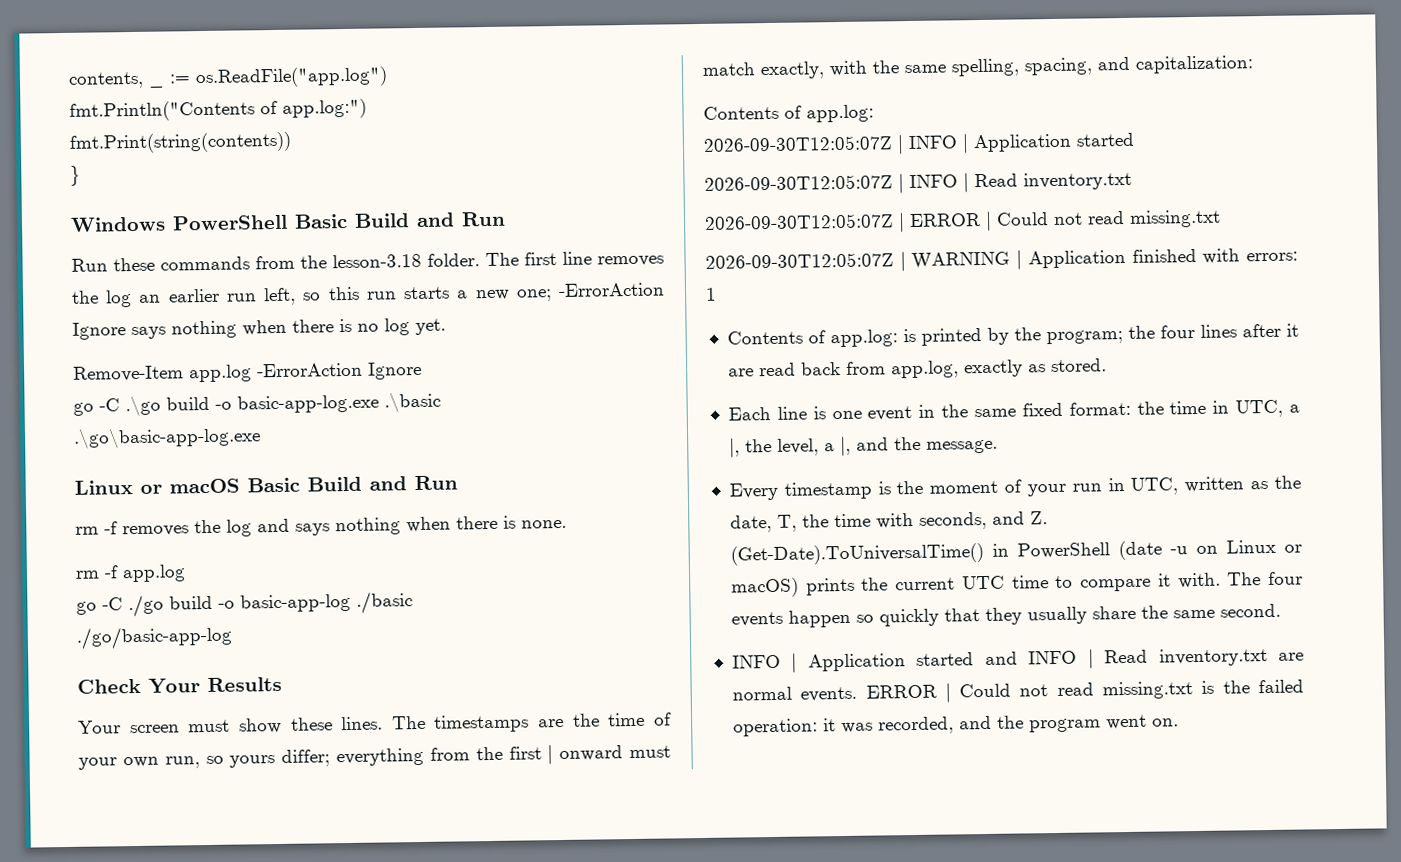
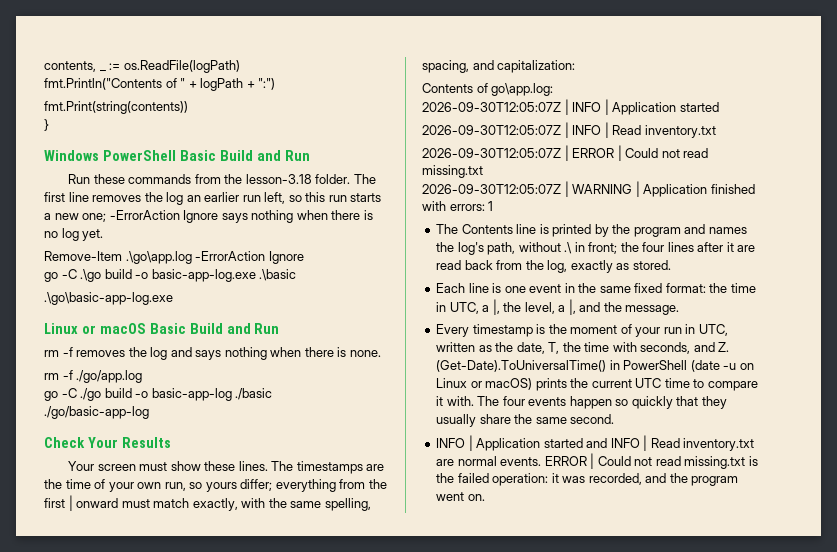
- contents, _ := os.ReadFile("app.log")
+ contents, _ := os.ReadFile(logPath)
- fmt.Println("Contents of app.log:")
+ fmt.Println("Contents of " + logPath + ":")
- Remove-Item app.log -ErrorAction Ignore
+ Remove-Item .\go\app.log -ErrorAction Ignore
- rm -f app.log
+ rm -f ./go/app.log
  The timestamps are the time of your own run, so yours differ; everything from the first | onward must match exactly, with the same spelling, spacing, and capitalization:
- Contents of app.log:
+ Contents of go\app.log:
- Contents of app.log: is printed by the program; the four lines after it are read back from app.log, exactly as stored.
+ The Contents line is printed by the program and names the log's path, without .\ in front; the four lines after it are read back from the log, exactly as stored.

